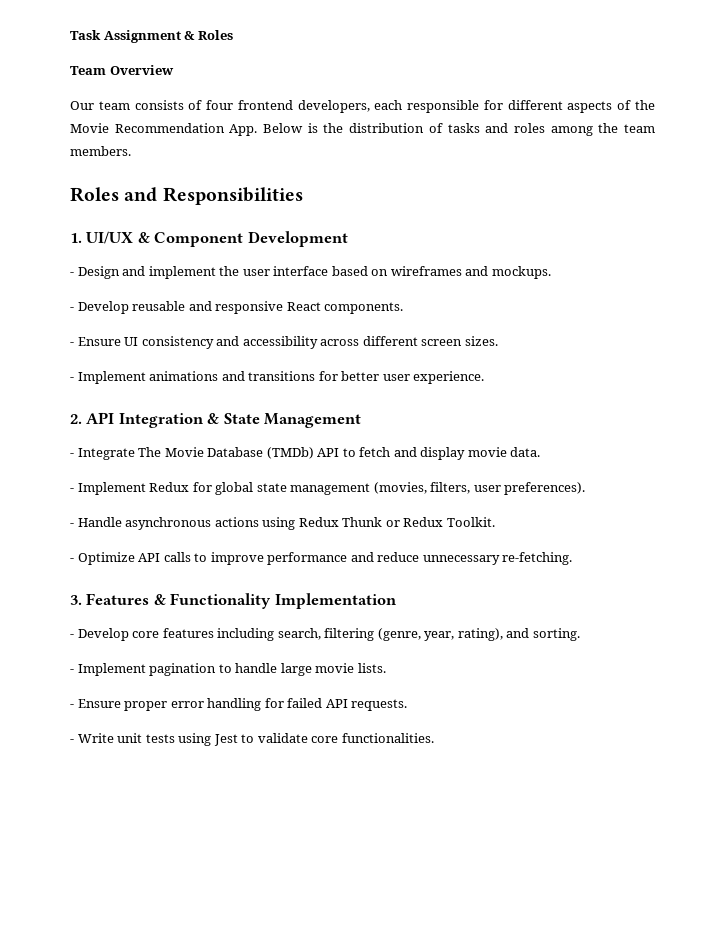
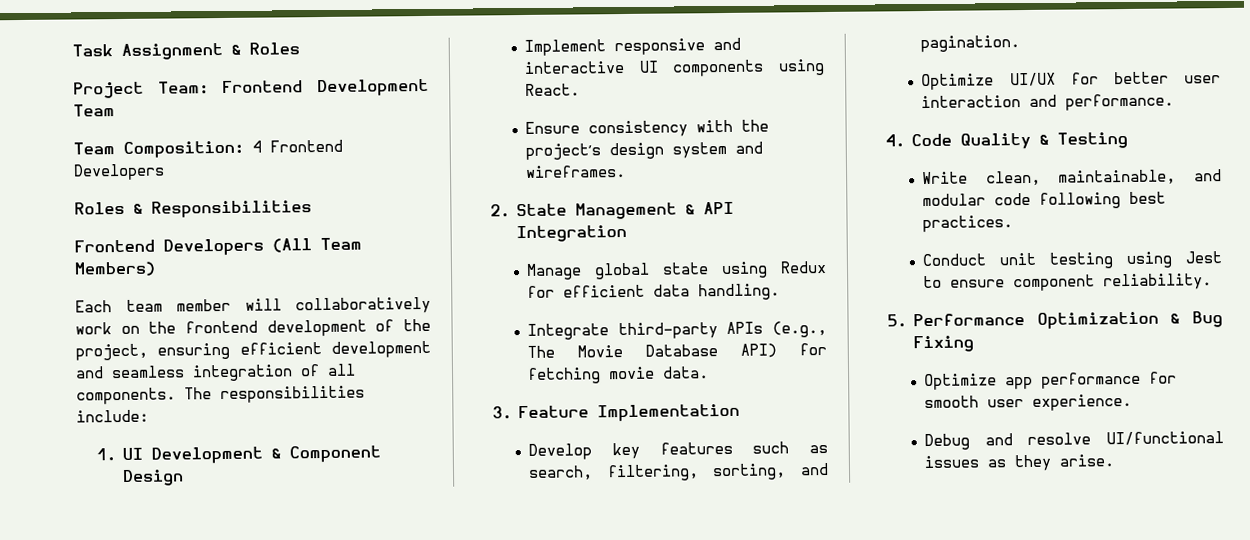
- Team Overview
- Our team consists of four frontend developers, each responsible for different aspects of the Movie Recommendation App. Below is the distribution of tasks and roles among the team members.
- Roles and Responsibilities
- 1. UI/UX & Component Development
- - Design and implement the user interface based on wireframes and mockups.
- - Develop reusable and responsive React components.
- - Ensure UI consistency and accessibility across different screen sizes.
- - Implement animations and transitions for better user experience.
- 2. API Integration & State Management
- - Integrate The Movie Database (TMDb) API to fetch and display movie data.
- - Implement Redux for global state management (movies, filters, user preferences).
- - Handle asynchronous actions using Redux Thunk or Redux Toolkit.
- - Optimize API calls to improve performance and reduce unnecessary re-fetching.
- 3. Features & Functionality Implementation
- - Develop core features including search, filtering (genre, year, rating), and sorting.
- - Implement pagination to handle large movie lists.
- - Ensure proper error handling for failed API requests.
- - Write unit tests using Jest to validate core functionalities.
+ Project Team: Frontend Development Team
+ Team Composition: 4 Frontend Developers
+ Roles & Responsibilities
+ Frontend Developers (All Team Members)
+ Each team member will collaboratively work on the frontend development of the project, ensuring efficient development and seamless integration of all components. The responsibilities include:
+ 1. UI Development & Component Design
+ Implement responsive and interactive UI components using React.
+ Ensure consistency with the project’s design system and wireframes.
+ 2. State Management & API Integration
+ Manage global state using Redux for efficient data handling.
+ Integrate third-party APIs (e.g., The Movie Database API) for fetching movie data.
+ 3. Feature Implementation
+ Develop key features such as search, filtering, sorting, and pagination.
+ Optimize UI/UX for better user interaction and performance.
+ 4. Code Quality & Testing
+ Write clean, maintainable, and modular code following best practices.
+ Conduct unit testing using Jest to ensure component reliability.
+ 5. Performance Optimization & Bug Fixing
+ Optimize app performance for smooth user experience.
+ Debug and resolve UI/functional issues as they arise.

